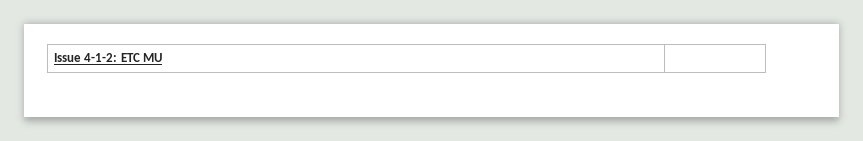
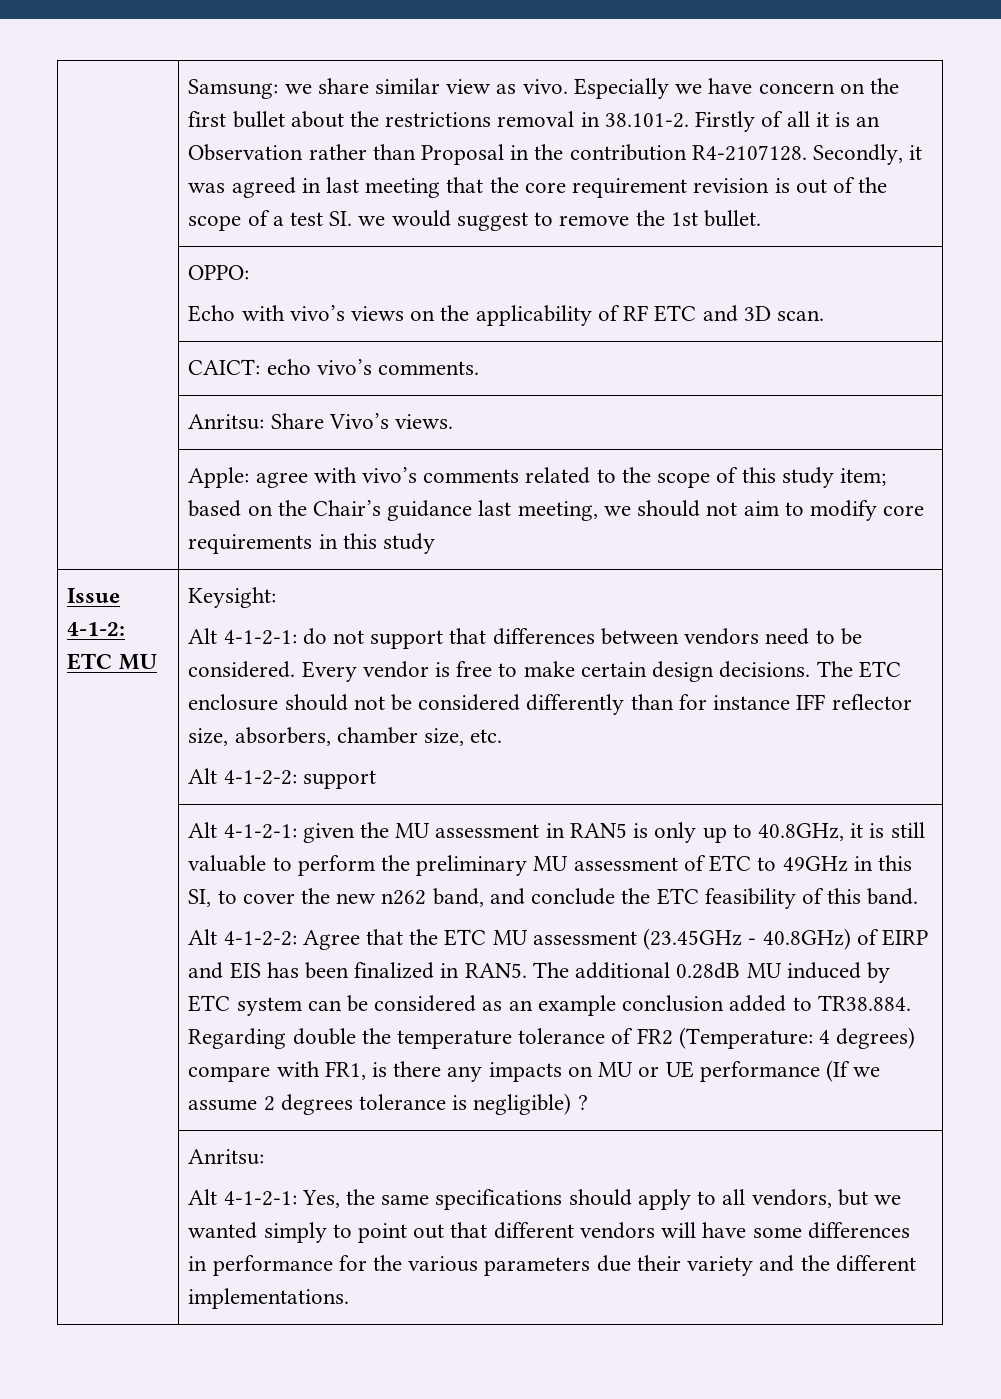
- Issue 4-1-2: ETC MU
+ Samsung: we share similar view as vivo. Especially we have concern on the first bullet about the restrictions removal in 38.101-2. Firstly of all it is an Observation rather than Proposal in the contribution R4-2107128. Secondly, it was agreed in last meeting that the core requirement revision is out of the scope of a test SI. we would suggest to remove the 1st bullet.
+ | OPPO:
+ Echo with vivo’s views on the applicability of RF ETC and 3D scan.
+ | CAICT: echo vivo’s comments.
+ | Anritsu: Share Vivo’s views.
+ | Apple: agree with vivo’s comments related to the scope of this study item; based on the Chair’s guidance last meeting, we should not aim to modify core requirements in this study
+ Issue 4-1-2: ETC MU | Keysight:
+ Alt 4-1-2-1: do not support that differences between vendors need to be considered. Every vendor is free to make certain design decisions. The ETC enclosure should not be considered differently than for instance IFF reflector size, absorbers, chamber size, etc.
+ Alt 4-1-2-2: support
+ | Alt 4-1-2-1: given the MU assessment in RAN5 is only up to 40.8GHz, it is still valuable to perform the preliminary MU assessment of ETC to 49GHz in this SI, to cover the new n262 band, and conclude the ETC feasibility of this band.
+ Alt 4-1-2-2: Agree that the ETC MU assessment (23.45GHz - 40.8GHz) of EIRP and EIS has been finalized in RAN5. The additional 0.28dB MU induced by ETC system can be considered as an example conclusion added to TR38.884. Regarding double the temperature tolerance of FR2 (Temperature: 4 degrees) compare with FR1, is there any impacts on MU or UE performance (If we assume 2 degrees tolerance is negligible) ?
+ | Anritsu:
+ Alt 4-1-2-1: Yes, the same specifications should apply to all vendors, but we wanted simply to point out that different vendors will have some differences in performance for the various parameters due their variety and the different implementations.

